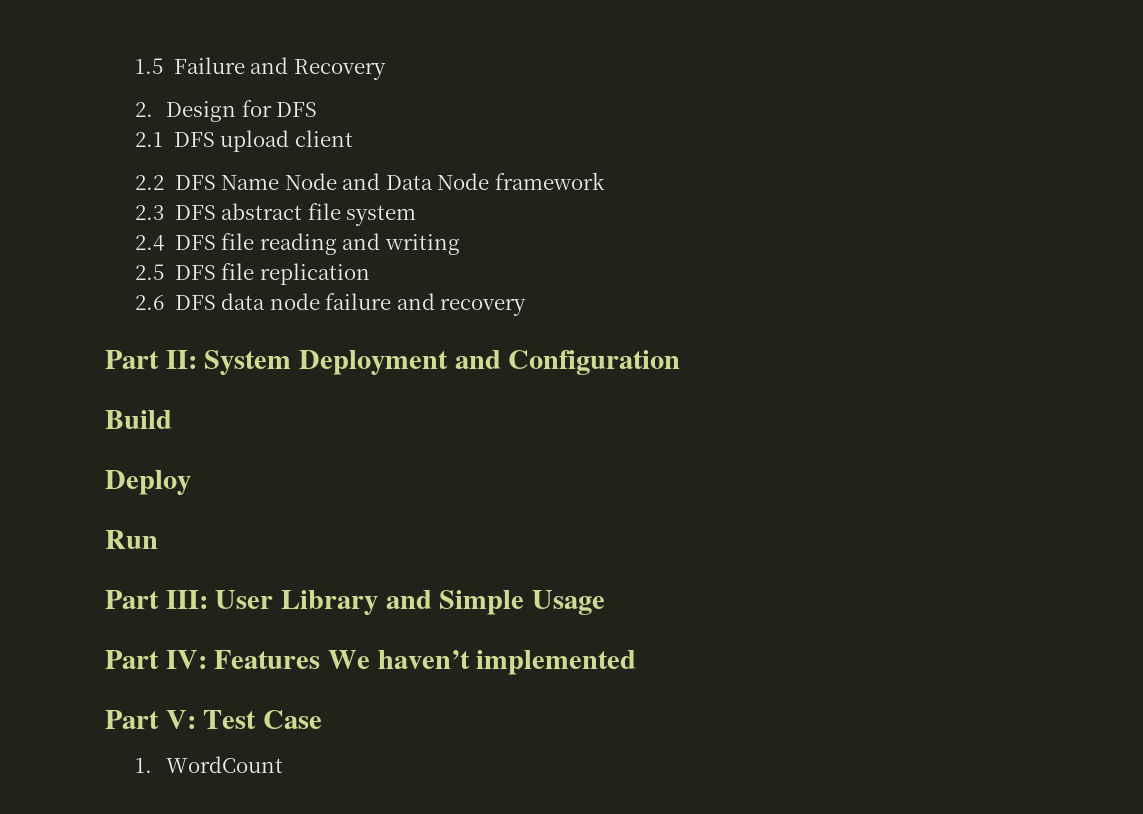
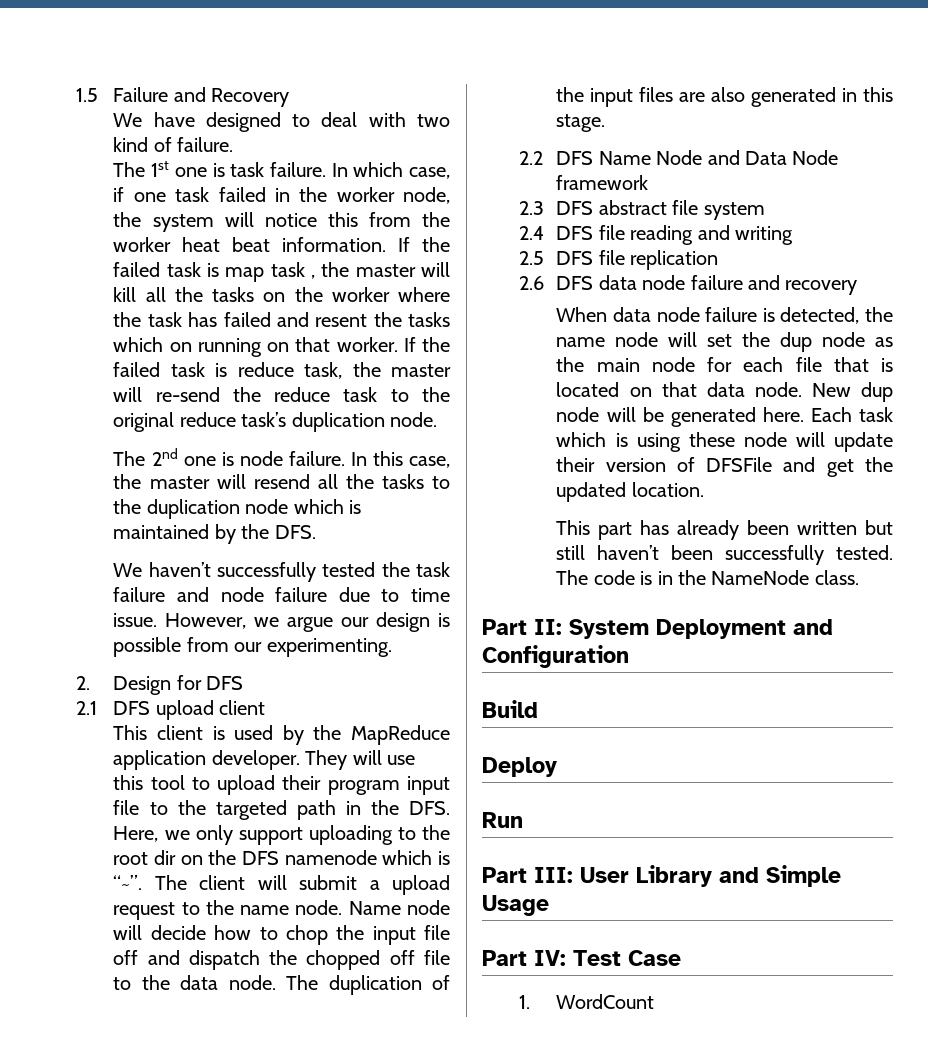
+ We have designed to deal with two kind of failure.
+ The 1st one is task failure. In which case, if one task failed in the worker node, the system will notice this from the worker heat beat information. If the failed task is map task , the master will kill all the tasks on the worker where the task has failed and resent the tasks which on running on that worker. If the failed task is reduce task, the master will re-send the reduce task to the original reduce task’s duplication node.
+ The 2nd one is node failure. In this case, the master will resend all the tasks to the duplication node which is maintained by the DFS.
+ We haven’t successfully tested the task failure and node failure due to time issue. However, we argue our design is possible from our experimenting.
+ This client is used by the MapReduce application developer. They will use this tool to upload their program input file to the targeted path in the DFS. Here, we only support uploading to the root dir on the DFS namenode which is “~”. The client will submit a upload request to the name node. Name node will decide how to chop the input file off and dispatch the chopped off file to the data node. The duplication of the input files are also generated in this stage.
+ When data node failure is detected, the name node will set the dup node as the main node for each file that is located on that data node. New dup node will be generated here. Each task which is using these node will update their version of DFSFile and get the updated location.
+ This part has already been written but still haven’t been successfully tested. The code is in the NameNode class.
- Part IV: Features We haven’t implemented
- Part V: Test Case
+ Part IV: Test Case

